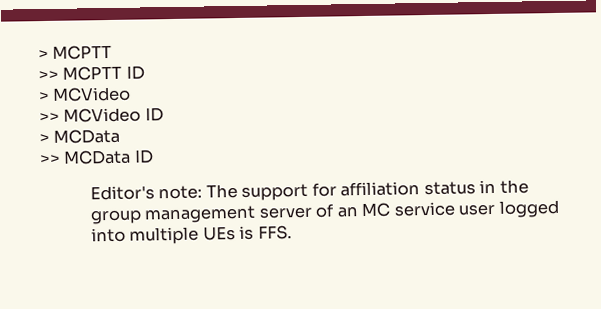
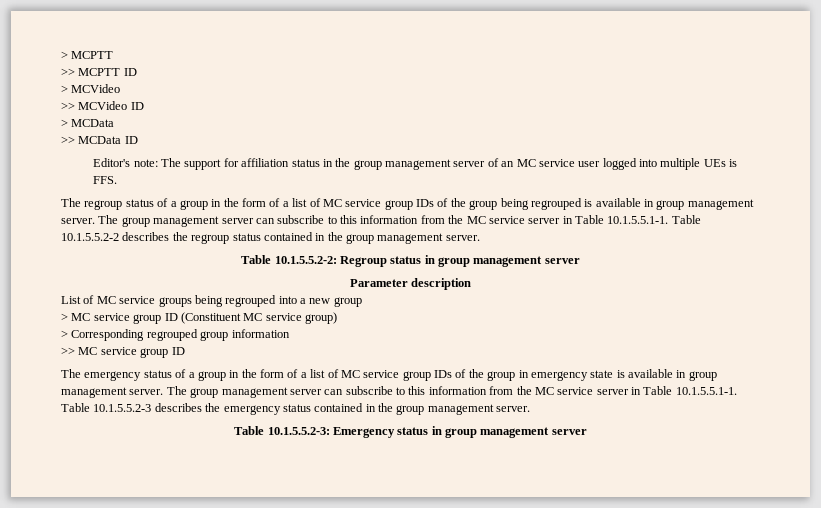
+ The regroup status of a group in the form of a list of MC service group IDs of the group being regrouped is available in group management server. The group management server can subscribe to this information from the MC service server in Table 10.1.5.5.1-1. Table 10.1.5.5.2-2 describes the regroup status contained in the group management server.
+ Table 10.1.5.5.2-2: Regroup status in group management server
+ Parameter description
+ List of MC service groups being regrouped into a new group
+ > MC service group ID (Constituent MC service group)
+ > Corresponding regrouped group information
+ >> MC service group ID
+ The emergency status of a group in the form of a list of MC service group IDs of the group in emergency state is available in group management server. The group management server can subscribe to this information from the MC service server in Table 10.1.5.5.1-1. Table 10.1.5.5.2-3 describes the emergency status contained in the group management server.
+ Table 10.1.5.5.2-3: Emergency status in group management server

